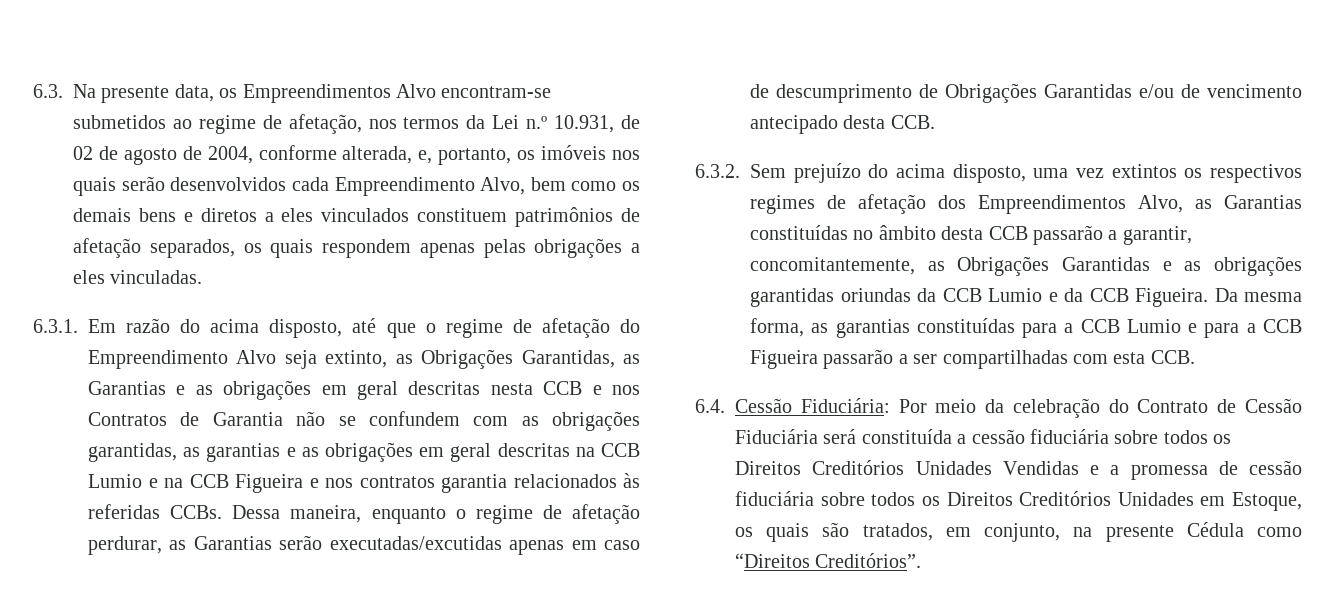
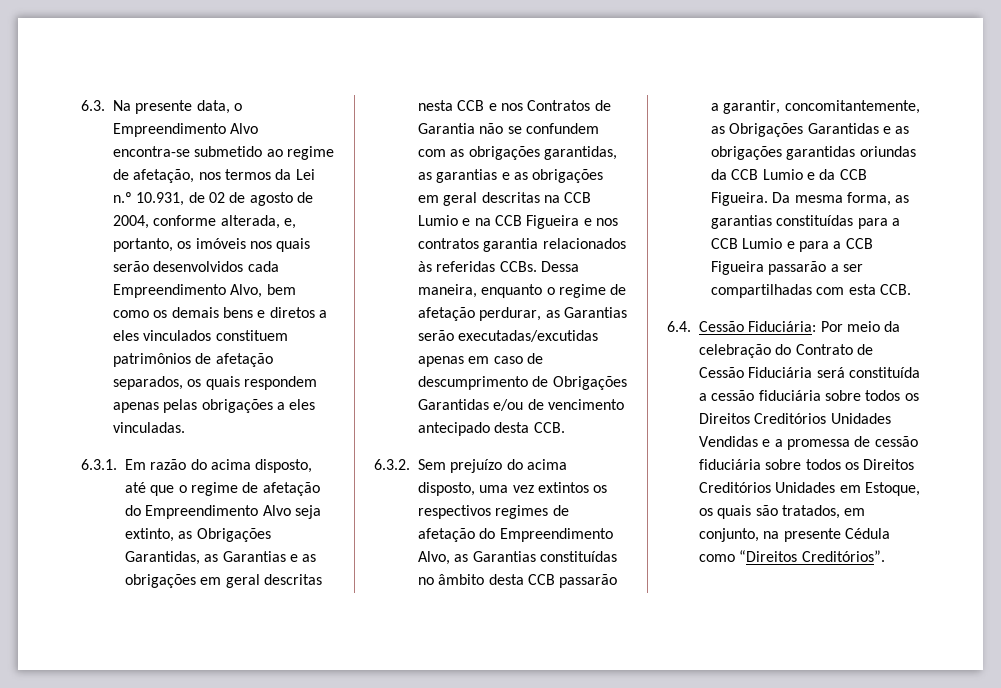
- 6.3. Na presente data, os Empreendimentos Alvo encontram-se submetidos ao regime de afetação, nos termos da Lei n.º 10.931, de 02 de agosto de 2004, conforme alterada, e, portanto, os imóveis nos quais serão desenvolvidos cada Empreendimento Alvo, bem como os demais bens e diretos a eles vinculados constituem patrimônios de afetação separados, os quais respondem apenas pelas obrigações a eles vinculadas.
+ 6.3. Na presente data, o Empreendimento Alvo encontra-se submetido ao regime de afetação, nos termos da Lei n.º 10.931, de 02 de agosto de 2004, conforme alterada, e, portanto, os imóveis nos quais serão desenvolvidos cada Empreendimento Alvo, bem como os demais bens e diretos a eles vinculados constituem patrimônios de afetação separados, os quais respondem apenas pelas obrigações a eles vinculadas.
- 6.3.2. Sem prejuízo do acima disposto, uma vez extintos os respectivos regimes de afetação dos Empreendimentos Alvo, as Garantias constituídas no âmbito desta CCB passarão a garantir, concomitantemente, as Obrigações Garantidas e as obrigações garantidas oriundas da CCB Lumio e da CCB Figueira.
+ 6.3.2. Sem prejuízo do acima disposto, uma vez extintos os respectivos regimes de afetação do Empreendimento Alvo, as Garantias constituídas no âmbito desta CCB passarão a garantir, concomitantemente, as Obrigações Garantidas e as obrigações garantidas oriundas da CCB Lumio e da CCB Figueira.

